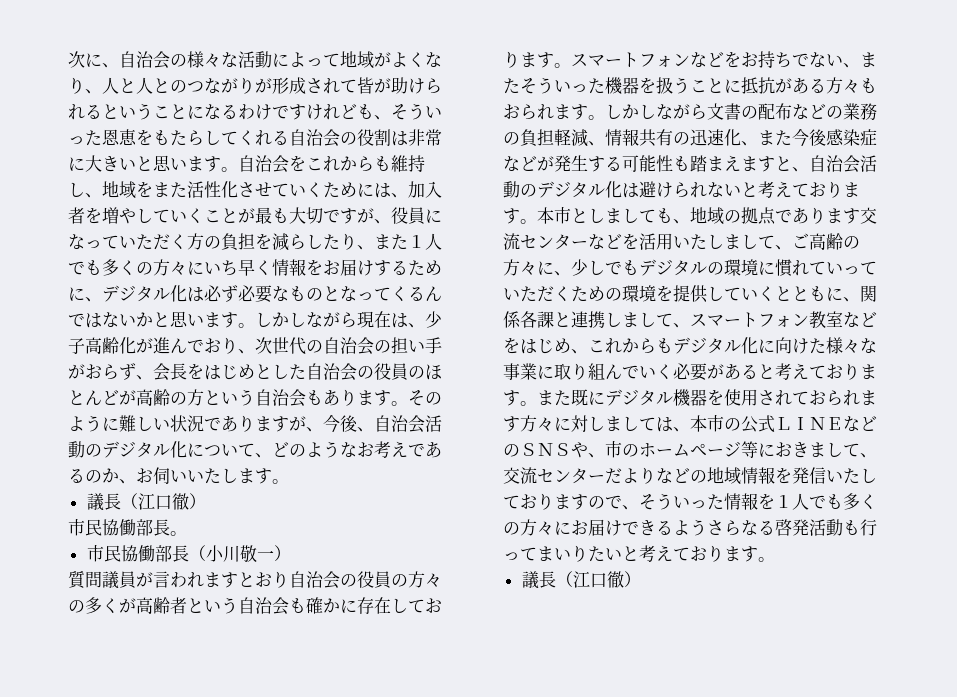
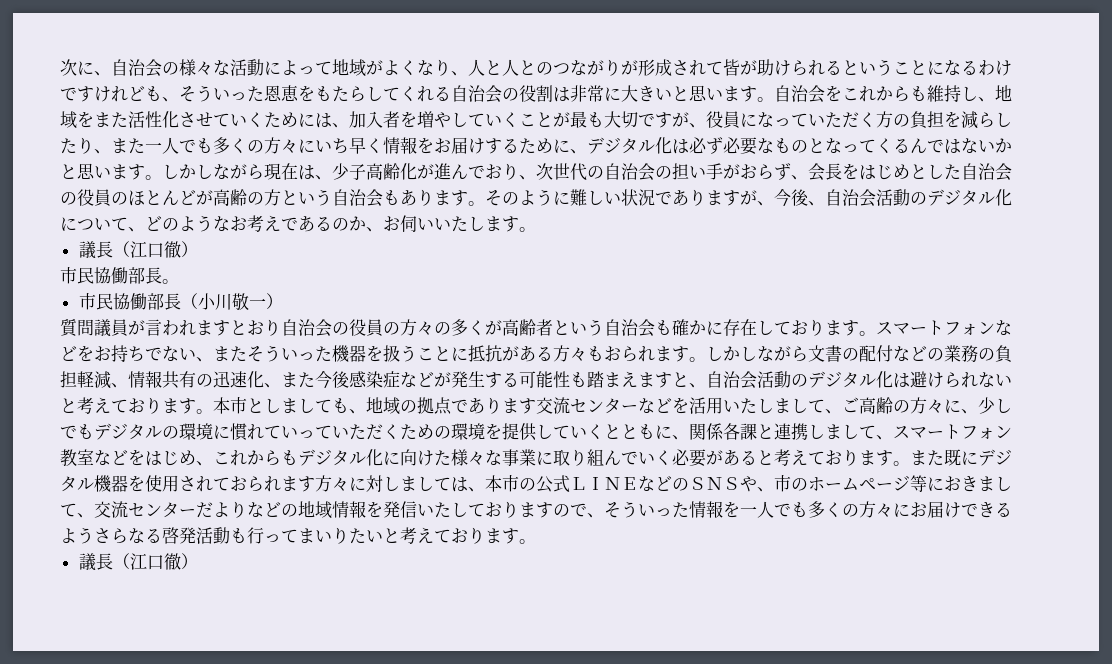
- 自治会をこれからも維持し、地域をまた活性化させていくためには、加入者を増やしていくことが最も大切ですが、役員になっていただく方の負担を減らしたり、また１人でも多くの方々にいち早く情報をお届けするために、デジタル化は必ず必要なものとなってくるんではないかと思います。
+ 自治会をこれからも維持し、地域をまた活性化させていくためには、加入者を増やしていくことが最も大切ですが、役員になっていただく方の負担を減らしたり、また一人でも多くの方々にいち早く情報をお届けするために、デジタル化は必ず必要なものとなってくるんではないかと思います。
- しかしながら文書の配布などの業務の負担軽減、情報共有の迅速化、また今後感染症などが発生する可能性も踏まえますと、自治会活動のデジタル化は避けられないと考えております。
+ しかしながら文書の配付などの業務の負担軽減、情報共有の迅速化、また今後感染症などが発生する可能性も踏まえますと、自治会活動のデジタル化は避けられないと考えております。
- また既にデジタル機器を使用されておられます方々に対しましては、本市の公式ＬＩＮＥなどのＳＮＳや、市のホームページ等におきまして、交流センターだよりなどの地域情報を発信いたしておりますので、そういった情報を１人でも多くの方々にお届けできるようさらなる啓発活動も行ってまいりたいと考えております。
+ また既にデジタル機器を使用されておられます方々に対しましては、本市の公式ＬＩＮＥなどのＳＮＳや、市のホームページ等におきまして、交流センターだよりなどの地域情報を発信いたしておりますので、そういった情報を一人でも多くの方々にお届けできるようさらなる啓発活動も行ってまいりたいと考えております。

